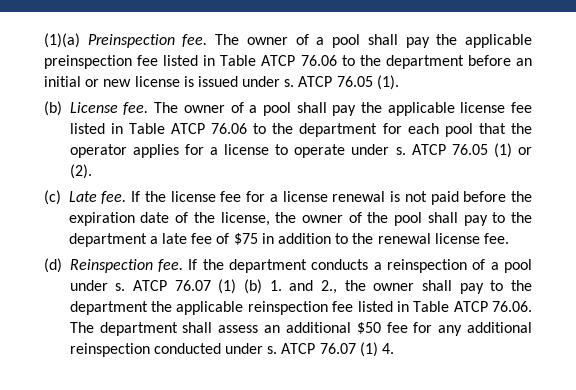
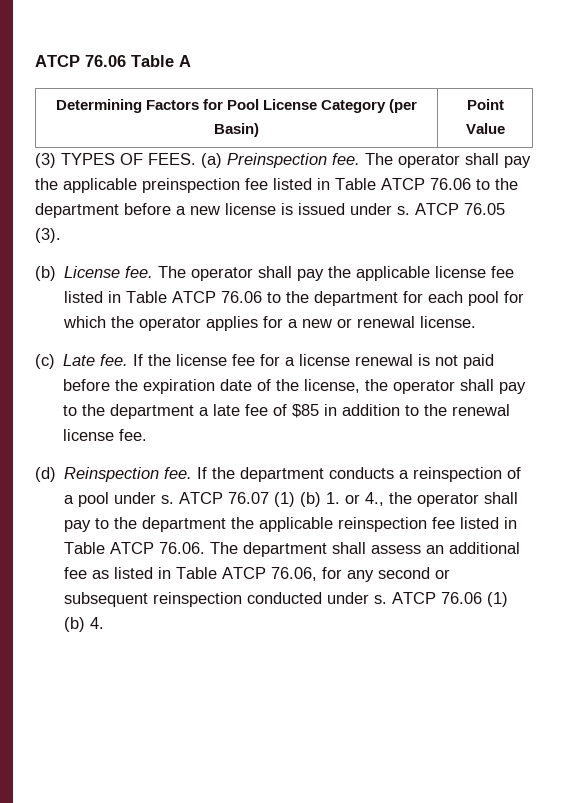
- (1)(a) Preinspection fee. The owner of a pool shall pay the applicable preinspection fee listed in Table ATCP 76.06 to the department before an initial or new license is issued under s.
+ ATCP 76.06 Table A
+ Determining Factors for Pool License Category (per Basin) | Point Value
+ (3) TYPES OF FEES. (a) Preinspection fee. The operator shall pay the applicable preinspection fee listed in Table ATCP 76.06 to the department before a new license is issued under s.
- ATCP 76.05 (1).
+ ATCP 76.05 (3).
- The owner of a pool shall pay the applicable license fee listed in Table ATCP 76.06 to the department for each pool that the operator applies for a license to operate under s. ATCP 76.05 (1) or (2).
+ The operator shall pay the applicable license fee listed in Table ATCP 76.06 to the department for each pool for which the operator applies for a new or renewal license.
- If the license fee for a license renewal is not paid before the expiration date of the license, the owner of the pool shall pay to the department a late fee of $75 in addition to the renewal license fee.
+ If the license fee for a license renewal is not paid before the expiration date of the license, the operator shall pay to the department a late fee of $85 in addition to the renewal license fee.
- ATCP 76.07 (1) (b) 1. and 2., the owner shall pay to the department the applicable reinspection fee listed in Table ATCP 76.06. The department shall assess an additional $50 fee for any additional reinspection conducted under s.
+ ATCP 76.07 (1) (b) 1. or 4., the operator shall pay to the department the applicable reinspection fee listed in Table ATCP 76.06. The department shall assess an additional fee as listed in Table ATCP 76.06, for any second or subsequent reinspection conducted under s.
- ATCP 76.07 (1) 4.
+ ATCP 76.06 (1) (b) 4.

